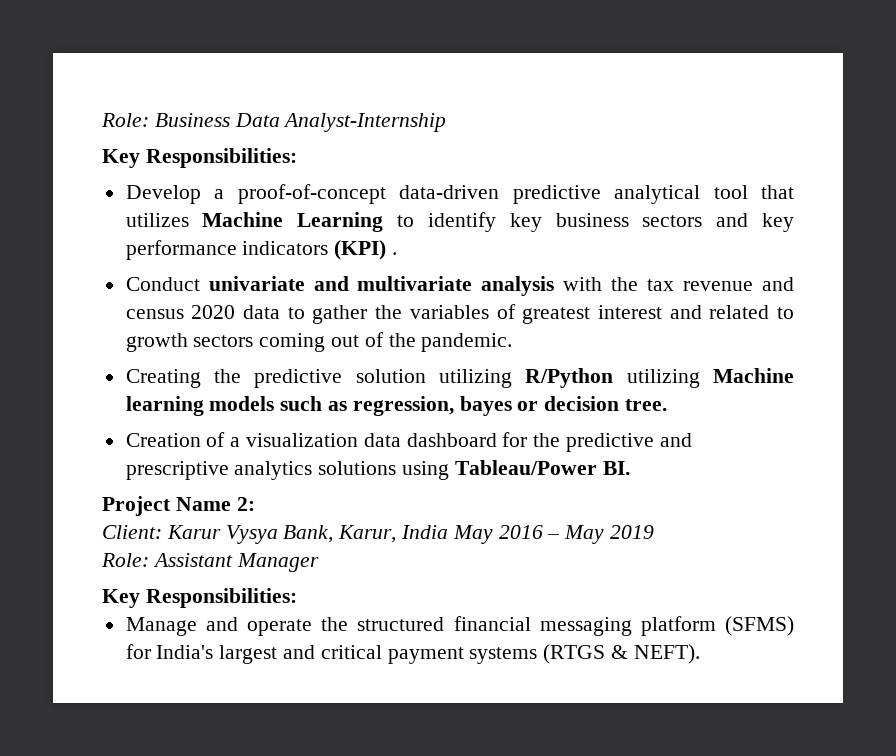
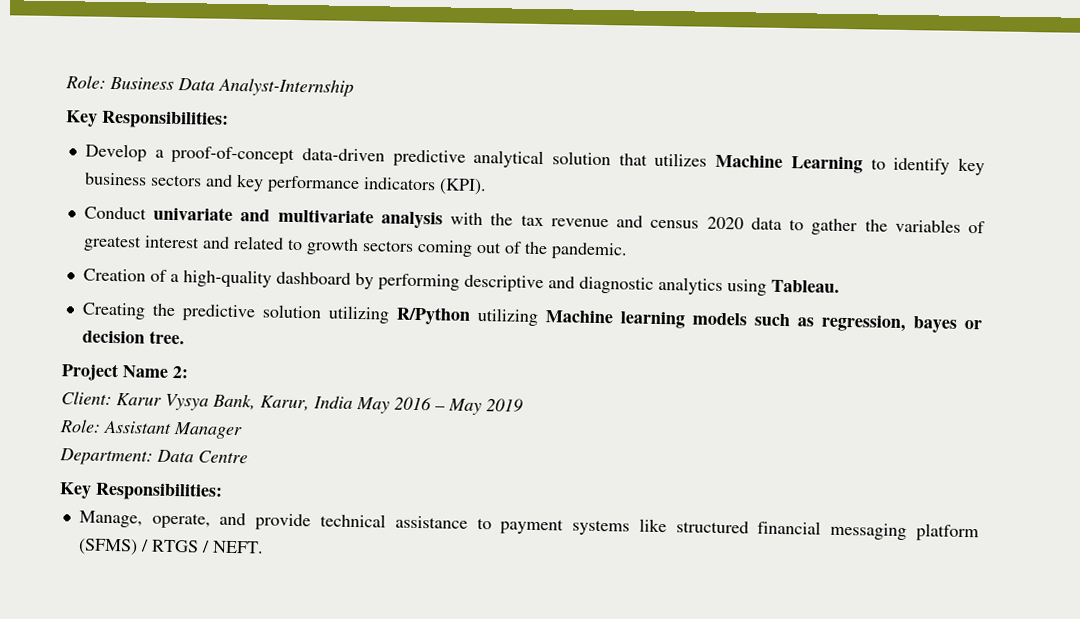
- Develop a proof-of-concept data-driven predictive analytical tool that utilizes Machine Learning to identify key business sectors and key performance indicators (KPI) .
+ Develop a proof-of-concept data-driven predictive analytical solution that utilizes Machine Learning to identify key business sectors and key performance indicators (KPI).
+ Creation of a high-quality dashboard by performing descriptive and diagnostic analytics using Tableau.
- Creation of a visualization data dashboard for the predictive and prescriptive analytics solutions using Tableau/Power BI.
  Role: Assistant Manager
+ Department: Data Centre
  Key Responsibilities:
- Manage and operate the structured financial messaging platform (SFMS) for India's largest and critical payment systems (RTGS & NEFT).
+ Manage, operate, and provide technical assistance to payment systems like structured financial messaging platform (SFMS) / RTGS / NEFT.

